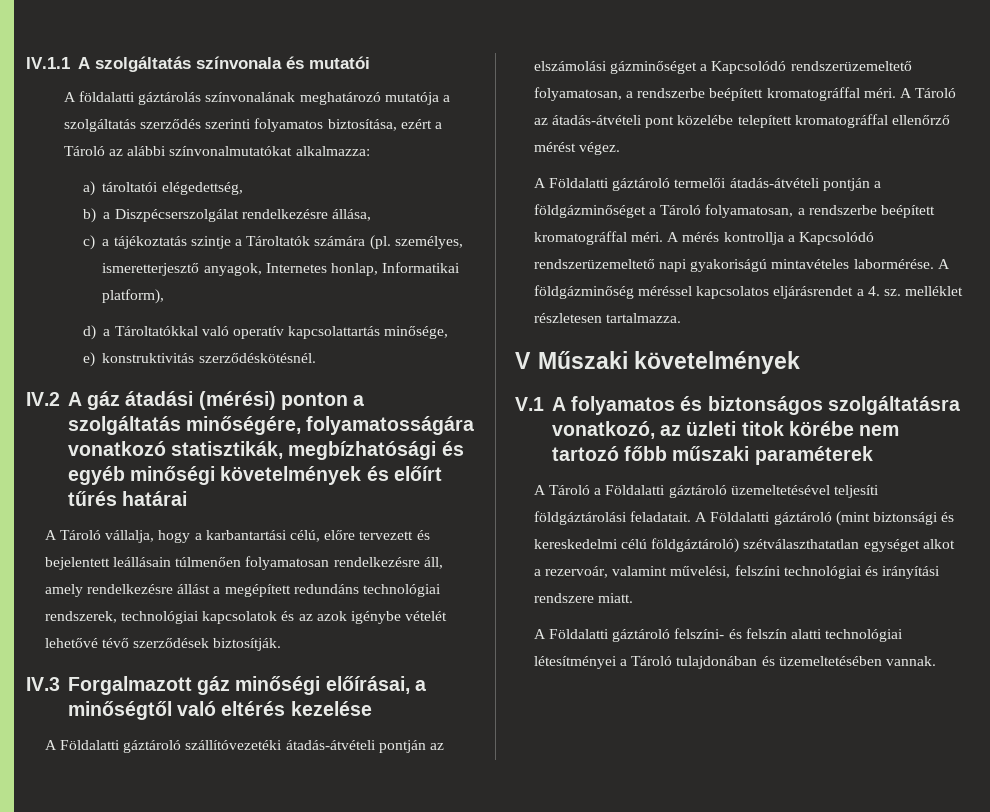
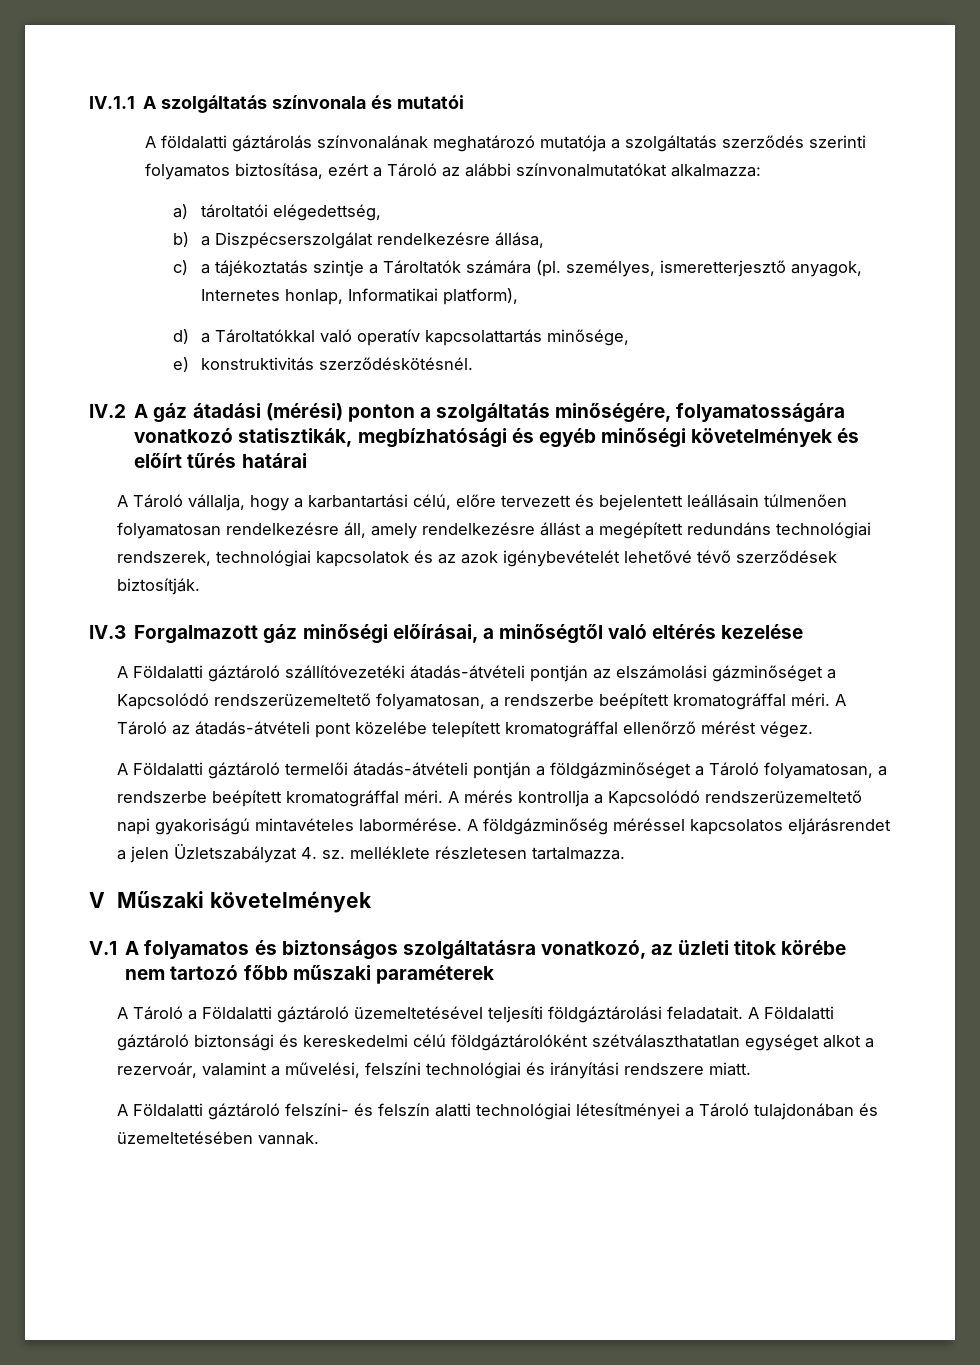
- A Tároló vállalja, hogy a karbantartási célú, előre tervezett és bejelentett leállásain túlmenően folyamatosan rendelkezésre áll, amely rendelkezésre állást a megépített redundáns technológiai rendszerek, technológiai kapcsolatok és az azok igénybe vételét lehetővé tévő szerződések biztosítják.
+ A Tároló vállalja, hogy a karbantartási célú, előre tervezett és bejelentett leállásain túlmenően folyamatosan rendelkezésre áll, amely rendelkezésre állást a megépített redundáns technológiai rendszerek, technológiai kapcsolatok és az azok igénybevételét lehetővé tévő szerződések biztosítják.
- A földgázminőség méréssel kapcsolatos eljárásrendet a 4. sz. melléklet részletesen tartalmazza.
+ A földgázminőség méréssel kapcsolatos eljárásrendet a jelen Üzletszabályzat 4. sz. melléklete részletesen tartalmazza.
- A Földalatti gáztároló (mint biztonsági és kereskedelmi célú földgáztároló) szétválaszthatatlan egységet alkot a rezervoár, valamint művelési, felszíni technológiai és irányítási rendszere miatt.
+ A Földalatti gáztároló biztonsági és kereskedelmi célú földgáztárolóként szétválaszthatatlan egységet alkot a rezervoár, valamint a művelési, felszíni technológiai és irányítási rendszere miatt.

